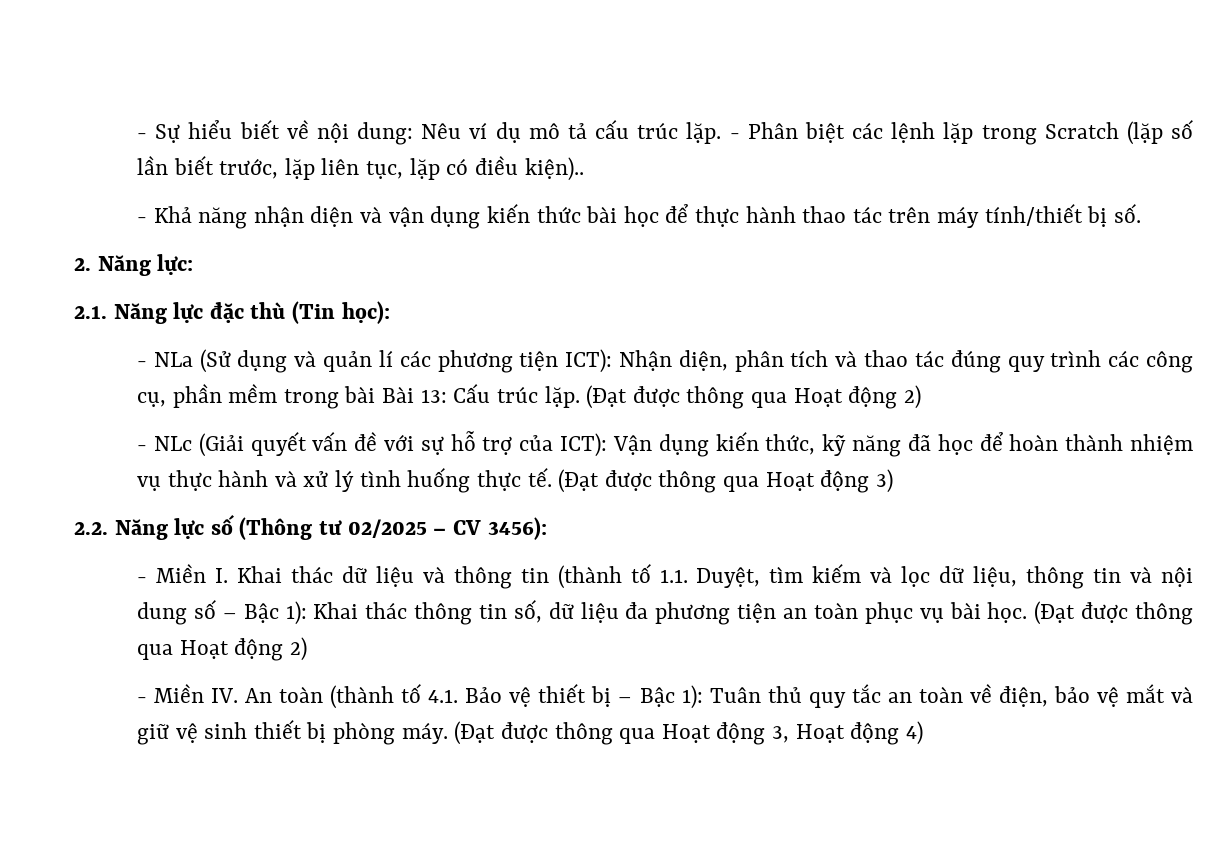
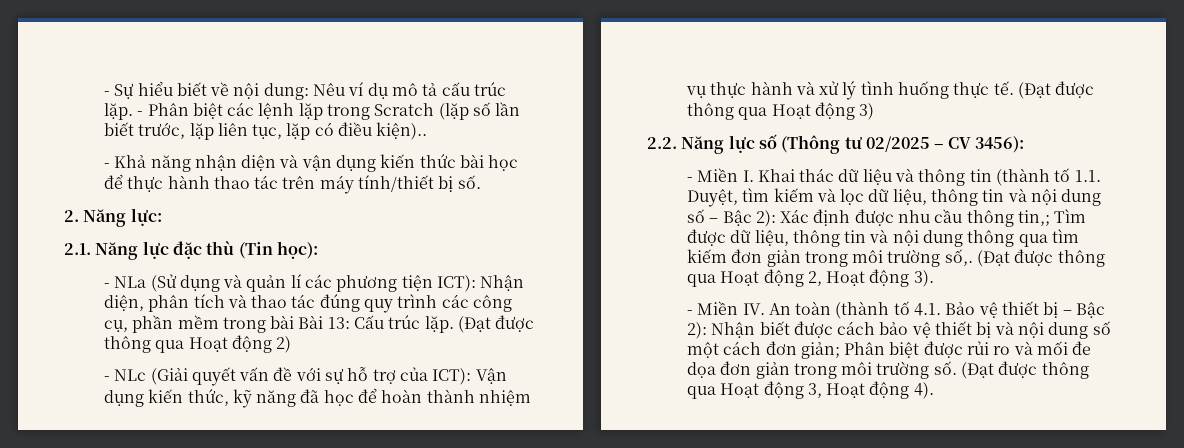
- - Miền I. Khai thác dữ liệu và thông tin (thành tố 1.1. Duyệt, tìm kiếm và lọc dữ liệu, thông tin và nội dung số – Bậc 1): Khai thác thông tin số, dữ liệu đa phương tiện an toàn phục vụ bài học. (Đạt được thông qua Hoạt động 2)
+ - Miền I. Khai thác dữ liệu và thông tin (thành tố 1.1. Duyệt, tìm kiếm và lọc dữ liệu, thông tin và nội dung số – Bậc 2): Xác định được nhu cầu thông tin,; Tìm được dữ liệu, thông tin và nội dung thông qua tìm kiếm đơn giản trong môi trường số,. (Đạt được thông qua Hoạt động 2, Hoạt động 3).
- - Miền IV. An toàn (thành tố 4.1. Bảo vệ thiết bị – Bậc 1): Tuân thủ quy tắc an toàn về điện, bảo vệ mắt và giữ vệ sinh thiết bị phòng máy.
+ - Miền IV. An toàn (thành tố 4.1. Bảo vệ thiết bị – Bậc 2): Nhận biết được cách bảo vệ thiết bị và nội dung số một cách đơn giản; Phân biệt được rủi ro và mối đe dọa đơn giản trong môi trường số.
- (Đạt được thông qua Hoạt động 3, Hoạt động 4)
+ (Đạt được thông qua Hoạt động 3, Hoạt động 4).

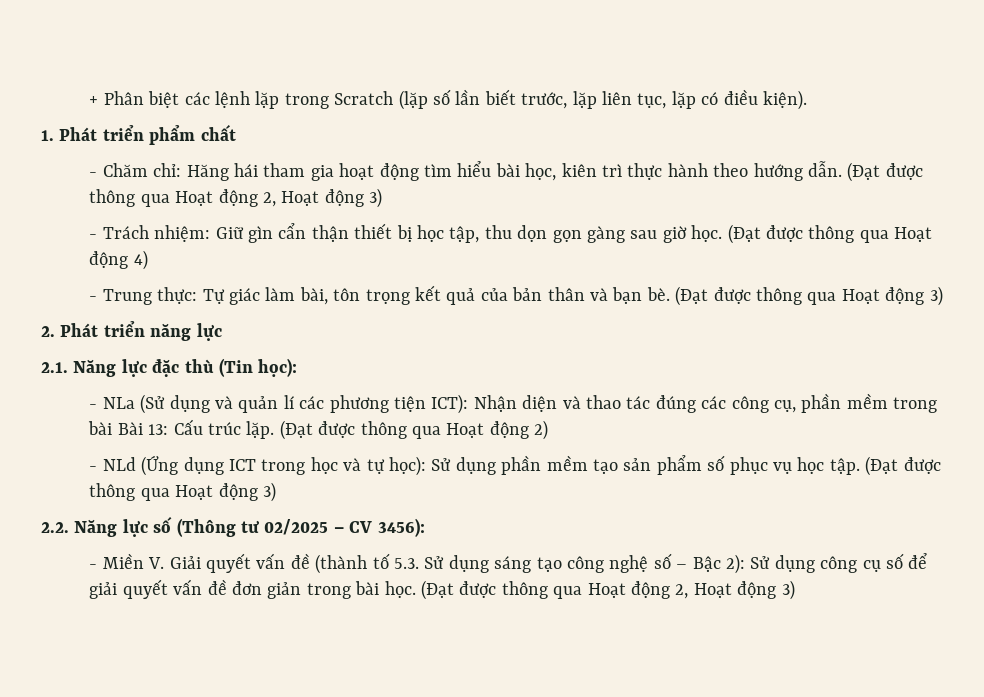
- - Sự hiểu biết về nội dung: Nêu ví dụ mô tả cấu trúc lặp. - Phân biệt các lệnh lặp trong Scratch (lặp số lần biết trước, lặp liên tục, lặp có điều kiện)..
- - Khả năng nhận diện và vận dụng kiến thức bài học để thực hành thao tác trên máy tính/thiết bị số.
- 2. Năng lực:
+ + Phân biệt các lệnh lặp trong Scratch (lặp số lần biết trước, lặp liên tục, lặp có điều kiện).
+ 1. Phát triển phẩm chất
+ - Chăm chỉ: Hăng hái tham gia hoạt động tìm hiểu bài học, kiên trì thực hành theo hướng dẫn. (Đạt được thông qua Hoạt động 2, Hoạt động 3)
+ - Trách nhiệm: Giữ gìn cẩn thận thiết bị học tập, thu dọn gọn gàng sau giờ học. (Đạt được thông qua Hoạt động 4)
+ - Trung thực: Tự giác làm bài, tôn trọng kết quả của bản thân và bạn bè. (Đạt được thông qua Hoạt động 3)
+ 2. Phát triển năng lực
- - NLa (Sử dụng và quản lí các phương tiện ICT): Nhận diện, phân tích và thao tác đúng quy trình các công cụ, phần mềm trong bài Bài 13: Cấu trúc lặp.
+ - NLa (Sử dụng và quản lí các phương tiện ICT): Nhận diện và thao tác đúng các công cụ, phần mềm trong bài Bài 13: Cấu trúc lặp.
- - NLc (Giải quyết vấn đề với sự hỗ trợ của ICT): Vận dụng kiến thức, kỹ năng đã học để hoàn thành nhiệm vụ thực hành và xử lý tình huống thực tế.
+ - NLd (Ứng dụng ICT trong học và tự học): Sử dụng phần mềm tạo sản phẩm số phục vụ học tập.
- - Miền I. Khai thác dữ liệu và thông tin (thành tố 1.1. Duyệt, tìm kiếm và lọc dữ liệu, thông tin và nội dung số – Bậc 2): Xác định được nhu cầu thông tin,; Tìm được dữ liệu, thông tin và nội dung thông qua tìm kiếm đơn giản trong môi trường số,. (Đạt được thông qua Hoạt động 2, Hoạt động 3).
- - Miền IV. An toàn (thành tố 4.1. Bảo vệ thiết bị – Bậc 2): Nhận biết được cách bảo vệ thiết bị và nội dung số một cách đơn giản; Phân biệt được rủi ro và mối đe dọa đơn giản trong môi trường số. (Đạt được thông qua Hoạt động 3, Hoạt động 4).
+ - Miền V. Giải quyết vấn đề (thành tố 5.3. Sử dụng sáng tạo công nghệ số – Bậc 2): Sử dụng công cụ số để giải quyết vấn đề đơn giản trong bài học. (Đạt được thông qua Hoạt động 2, Hoạt động 3)

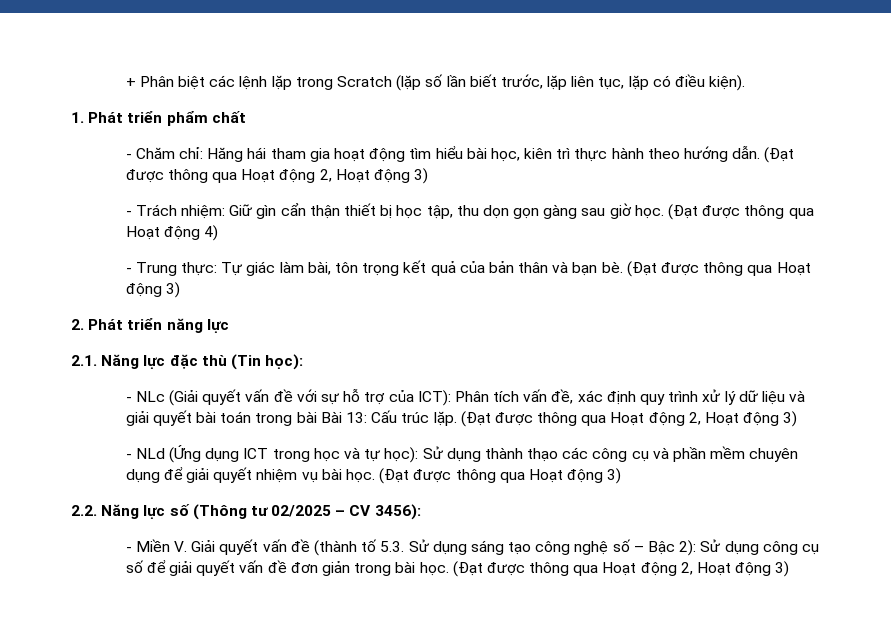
- - NLa (Sử dụng và quản lí các phương tiện ICT): Nhận diện và thao tác đúng các công cụ, phần mềm trong bài Bài 13: Cấu trúc lặp. (Đạt được thông qua Hoạt động 2)
+ - NLc (Giải quyết vấn đề với sự hỗ trợ của ICT): Phân tích vấn đề, xác định quy trình xử lý dữ liệu và giải quyết bài toán trong bài Bài 13: Cấu trúc lặp. (Đạt được thông qua Hoạt động 2, Hoạt động 3)
- - NLd (Ứng dụng ICT trong học và tự học): Sử dụng phần mềm tạo sản phẩm số phục vụ học tập.
+ - NLd (Ứng dụng ICT trong học và tự học): Sử dụng thành thạo các công cụ và phần mềm chuyên dụng để giải quyết nhiệm vụ bài học.

